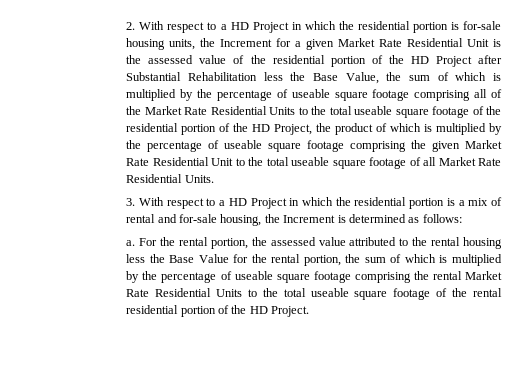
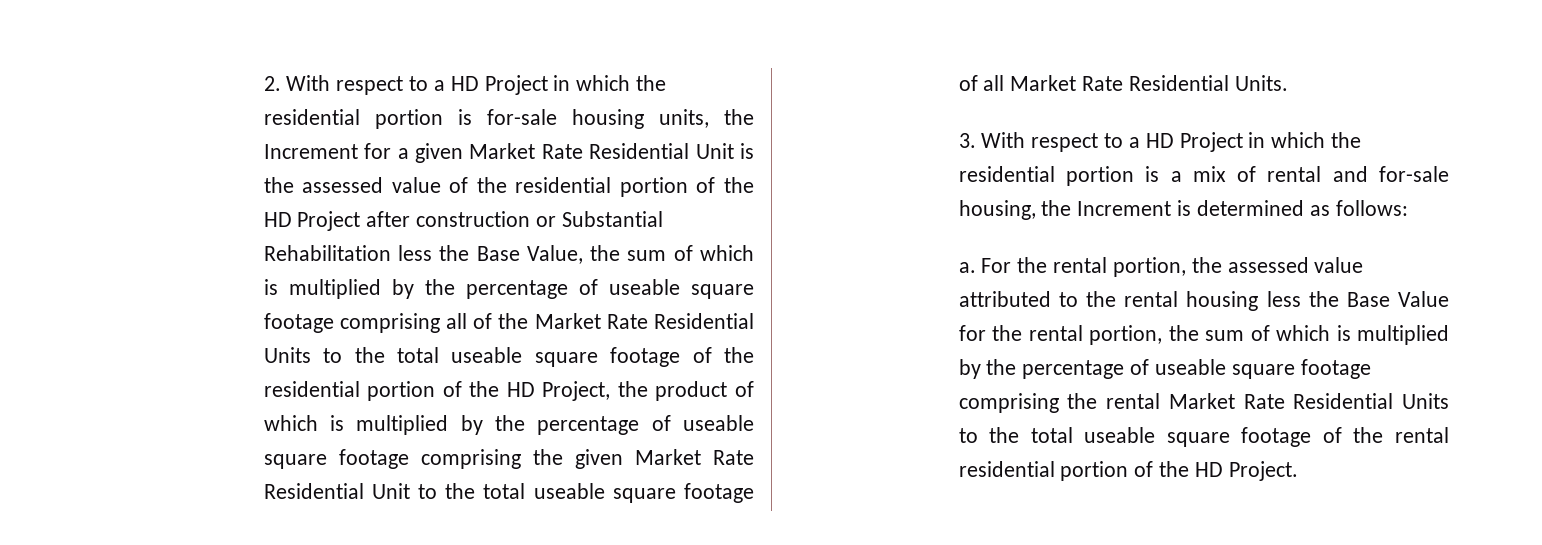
- 2. With respect to a HD Project in which the residential portion is for-sale housing units, the Increment for a given Market Rate Residential Unit is the assessed value of the residential portion of the HD Project after Substantial Rehabilitation less the Base Value, the sum of which is multiplied by the percentage of useable square footage comprising all of the Market Rate Residential Units to the total useable square footage of the residential portion of the HD Project, the product of which is multiplied by the percentage of useable square footage comprising the given Market Rate Residential Unit to the total useable square footage of all Market Rate Residential Units.
+ 2. With respect to a HD Project in which the residential portion is for-sale housing units, the Increment for a given Market Rate Residential Unit is the assessed value of the residential portion of the HD Project after construction or Substantial Rehabilitation less the Base Value, the sum of which is multiplied by the percentage of useable square footage comprising all of the Market Rate Residential Units to the total useable square footage of the residential portion of the HD Project, the product of which is multiplied by the percentage of useable square footage comprising the given Market Rate Residential Unit to the total useable square footage of all Market Rate Residential Units.

